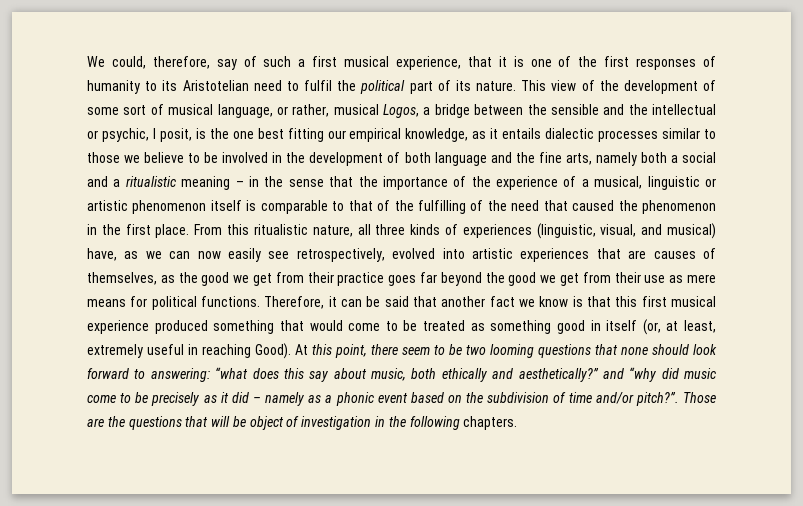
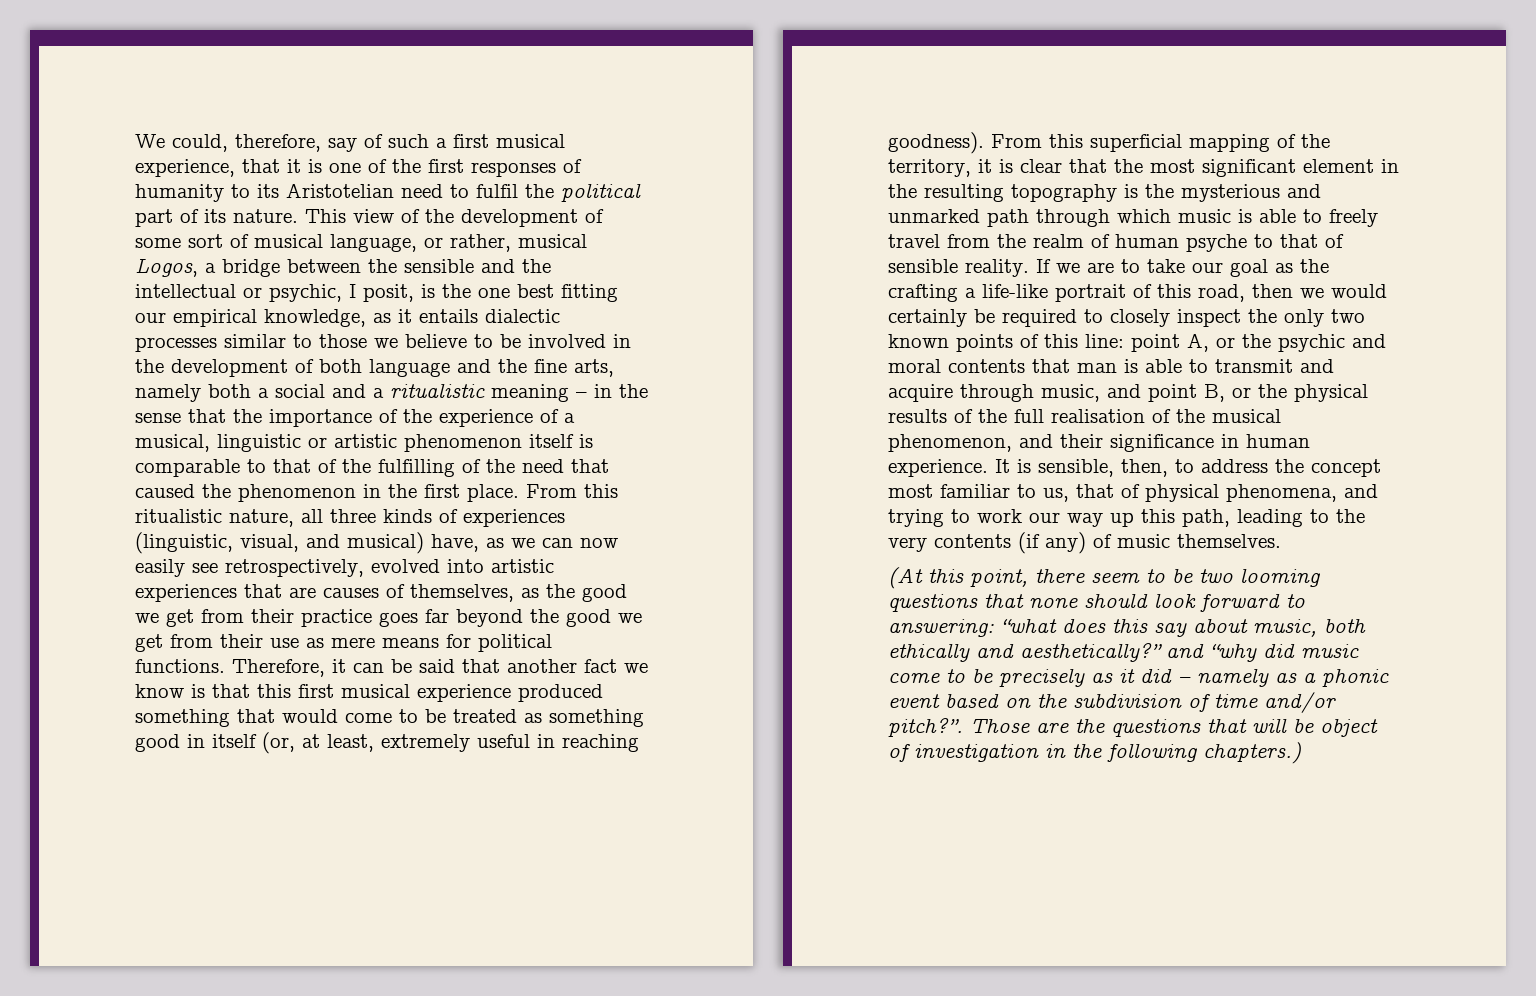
- Therefore, it can be said that another fact we know is that this first musical experience produced something that would come to be treated as something good in itself (or, at least, extremely useful in reaching Good). At this point, there seem to be two looming questions that none should look forward to answering:
+ Therefore, it can be said that another fact we know is that this first musical experience produced something that would come to be treated as something good in itself (or, at least, extremely useful in reaching goodness). From this superficial mapping of the territory, it is clear that the most significant element in the resulting topography is the mysterious and unmarked path through which music is able to freely travel from the realm of human psyche to that of sensible reality. If we are to take our goal as the crafting a life-like portrait of this road, then we would certainly be required to closely inspect the only two known points of this line: point A, or the psychic and moral contents that man is able to transmit and acquire through music, and point B, or the physical results of the full realisation of the musical phenomenon, and their significance in human experience. It is sensible, then, to address the concept most familiar to us, that of physical phenomena, and trying to work our way up this path, leading to the very contents (if any) of music themselves.
+ (At this point, there seem to be two looming questions that none should look forward to answering:
- Those are the questions that will be object of investigation in the following chapters.
+ Those are the questions that will be object of investigation in the following chapters.)

